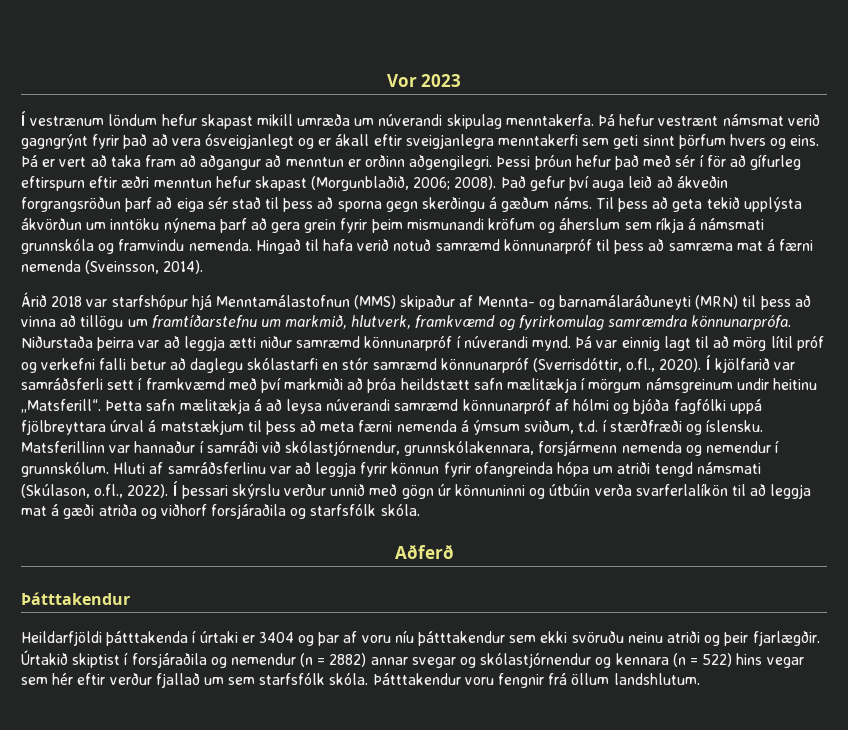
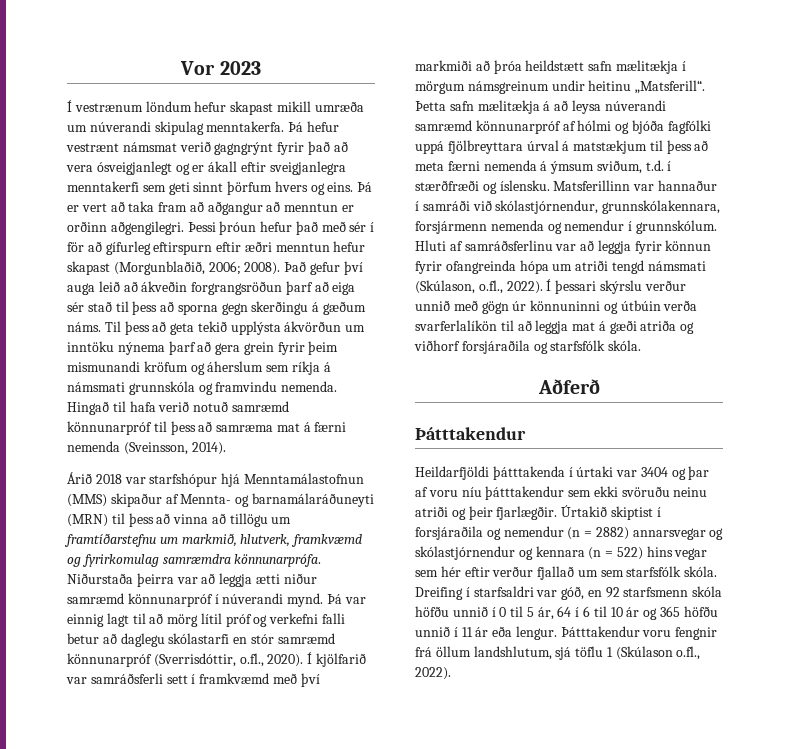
- Heildarfjöldi þátttakenda í úrtaki er 3404 og þar af voru níu þátttakendur sem ekki svöruðu neinu atriði og þeir fjarlægðir.
+ Heildarfjöldi þátttakenda í úrtaki var 3404 og þar af voru níu þátttakendur sem ekki svöruðu neinu atriði og þeir fjarlægðir.
- Úrtakið skiptist í forsjáraðila og nemendur (n = 2882) annar svegar og skólastjórnendur og kennara (n = 522) hins vegar sem hér eftir verður fjallað um sem starfsfólk skóla.
+ Úrtakið skiptist í forsjáraðila og nemendur (n = 2882) annarsvegar og skólastjórnendur og kennara (n = 522) hins vegar sem hér eftir verður fjallað um sem starfsfólk skóla.
+ Dreifing í starfsaldri var góð, en 92 starfsmenn skóla höfðu unnið í 0 til 5 ár, 64 í 6 til 10 ár og 365 höfðu unnið í 11 ár eða lengur.
- Þátttakendur voru fengnir frá öllum landshlutum.
+ Þátttakendur voru fengnir frá öllum landshlutum, sjá töflu 1 (Skúlason o.fl., 2022).

